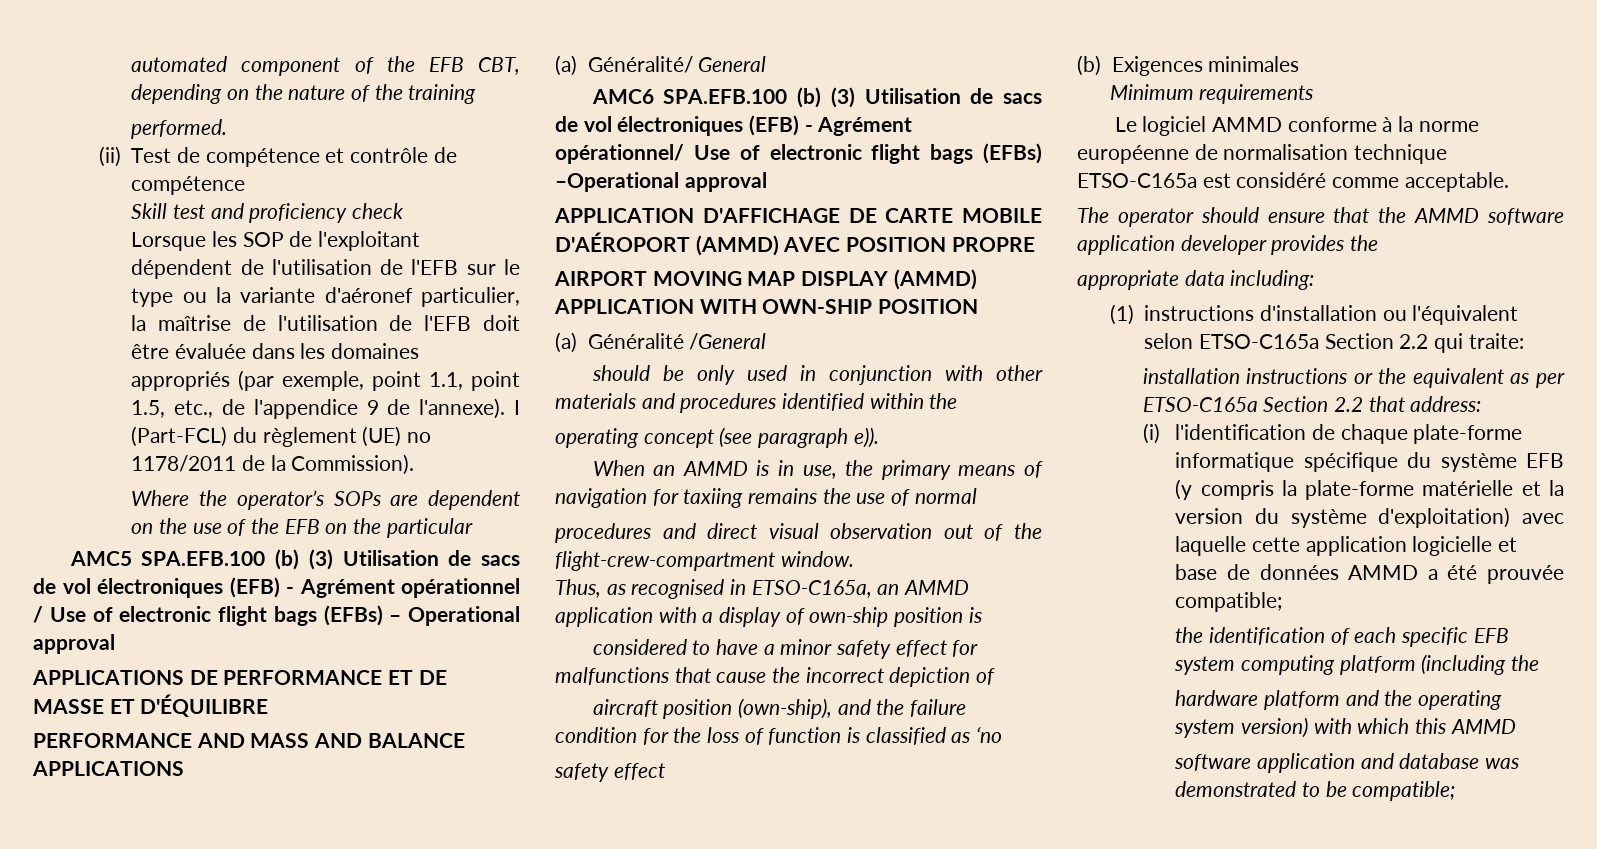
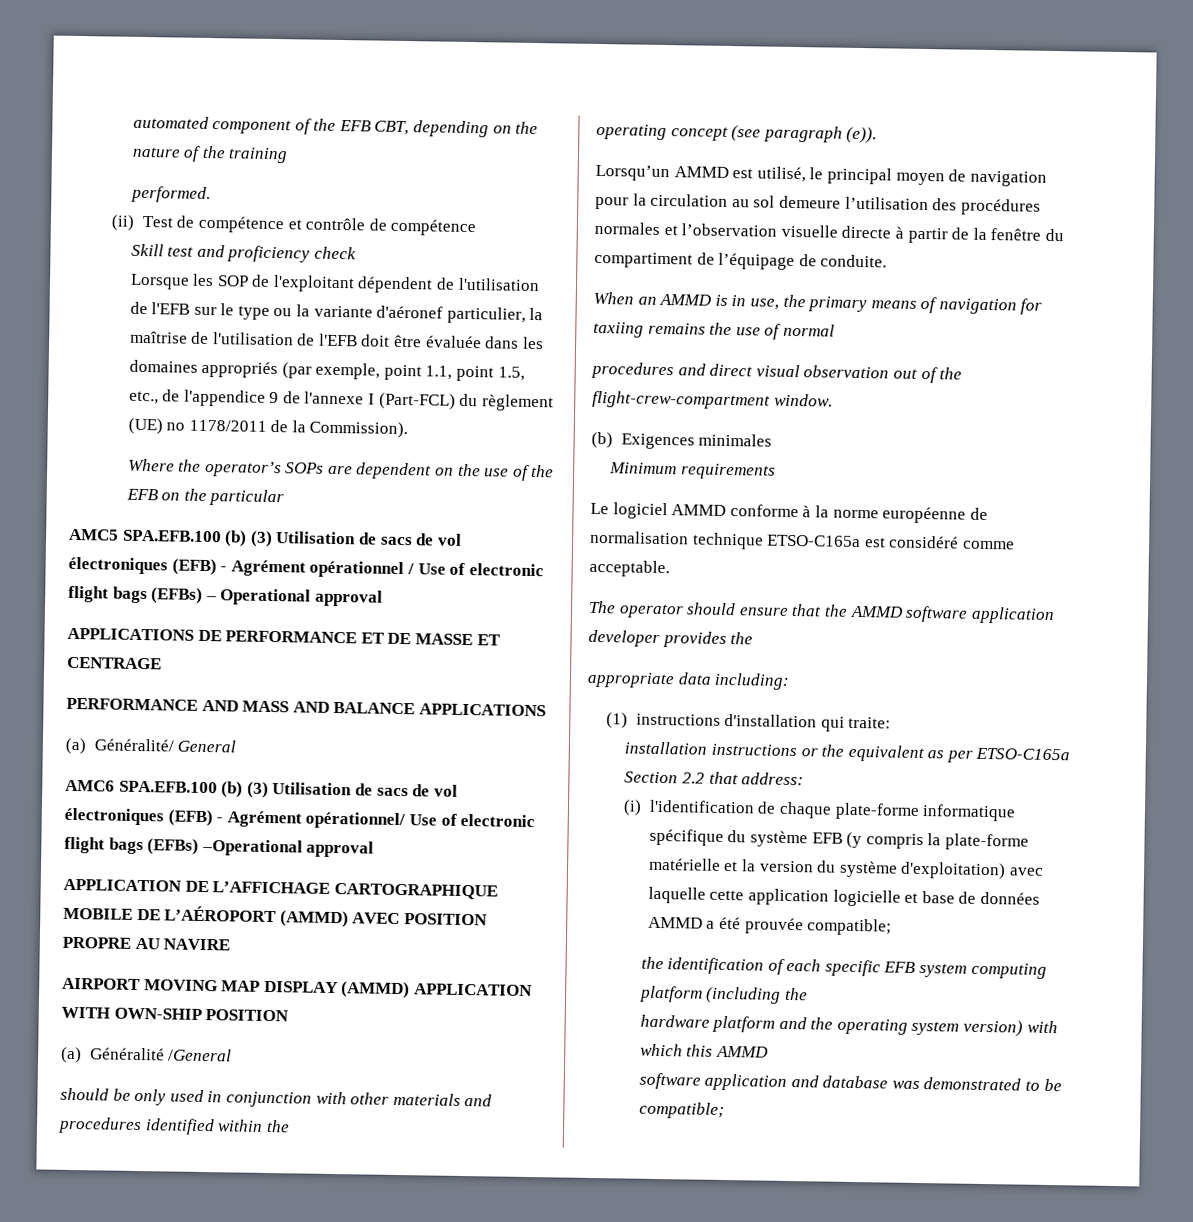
- Lorsque les SOP de l'exploitant dépendent de l'utilisation de l'EFB sur le type ou la variante d'aéronef particulier, la maîtrise de l'utilisation de l'EFB doit être évaluée dans les domaines appropriés (par exemple, point 1.1, point 1.5, etc., de l'appendice 9 de l'annexe). I (Part-FCL) du règlement (UE) no 1178/2011 de la Commission).
+ Lorsque les SOP de l'exploitant dépendent de l'utilisation de l'EFB sur le type ou la variante d'aéronef particulier, la maîtrise de l'utilisation de l'EFB doit être évaluée dans les domaines appropriés (par exemple, point 1.1, point 1.5, etc., de l'appendice 9 de l'annexe I (Part-FCL) du règlement (UE) no 1178/2011 de la Commission).
- APPLICATIONS DE PERFORMANCE ET DE MASSE ET D'ÉQUILIBRE
+ APPLICATIONS DE PERFORMANCE ET DE MASSE ET CENTRAGE
- APPLICATION D'AFFICHAGE DE CARTE MOBILE D'AÉROPORT (AMMD) AVEC POSITION PROPRE
+ APPLICATION DE L’AFFICHAGE CARTOGRAPHIQUE MOBILE DE L’AÉROPORT (AMMD) AVEC POSITION PROPRE AU NAVIRE
- operating concept (see paragraph e)).
+ operating concept (see paragraph (e)).
+ Lorsqu’un AMMD est utilisé, le principal moyen de navigation pour la circulation au sol demeure l’utilisation des procédures normales et l’observation visuelle directe à partir de la fenêtre du compartiment de l’équipage de conduite.
- Thus, as recognised in ETSO-C165a, an AMMD application with a display of own-ship position is
- considered to have a minor safety effect for malfunctions that cause the incorrect depiction of
- aircraft position (own-ship), and the failure condition for the loss of function is classified as ‘no
- safety effect
- (1) instructions d'installation ou l'équivalent selon ETSO-C165a Section 2.2 qui traite:
+ (1) instructions d'installation qui traite:

